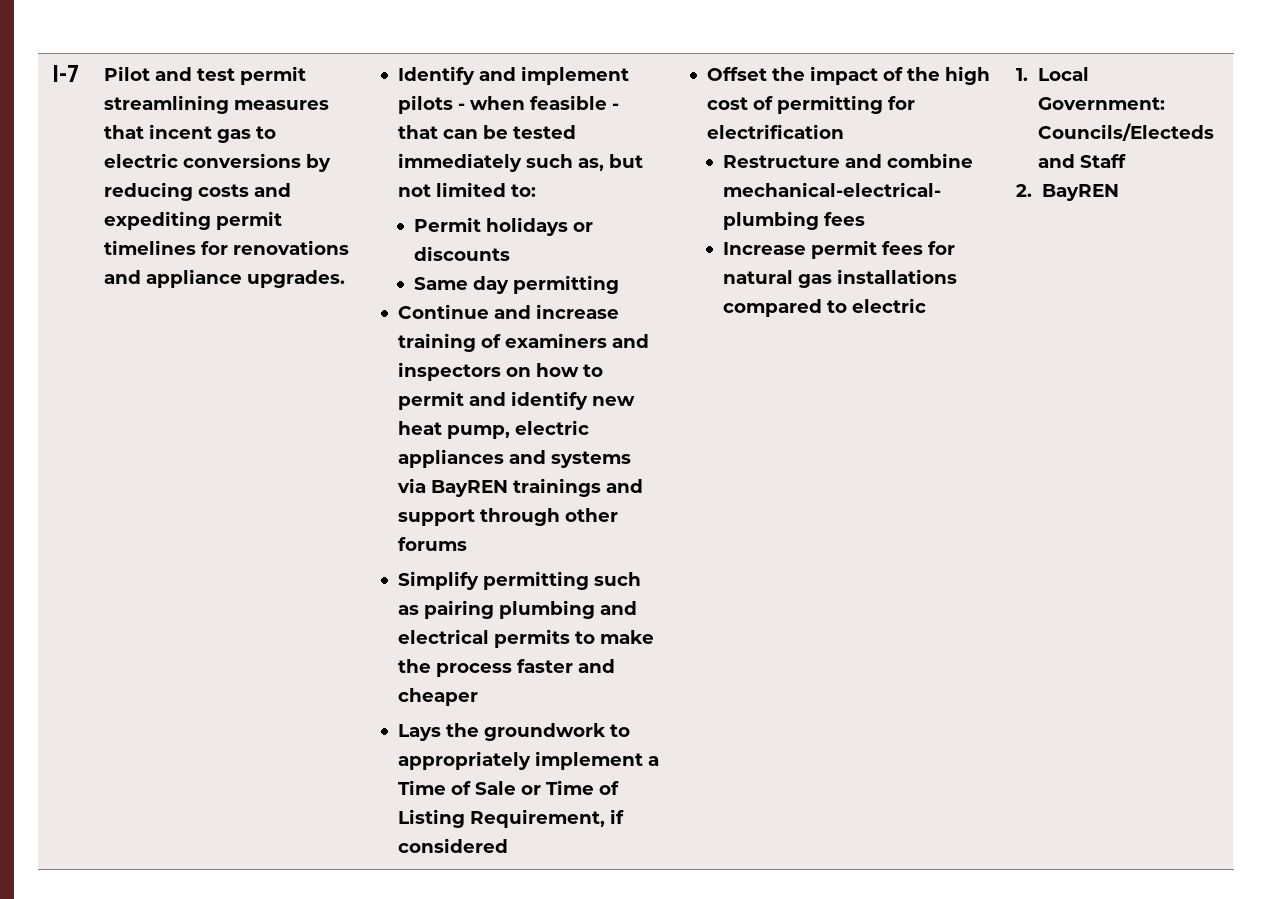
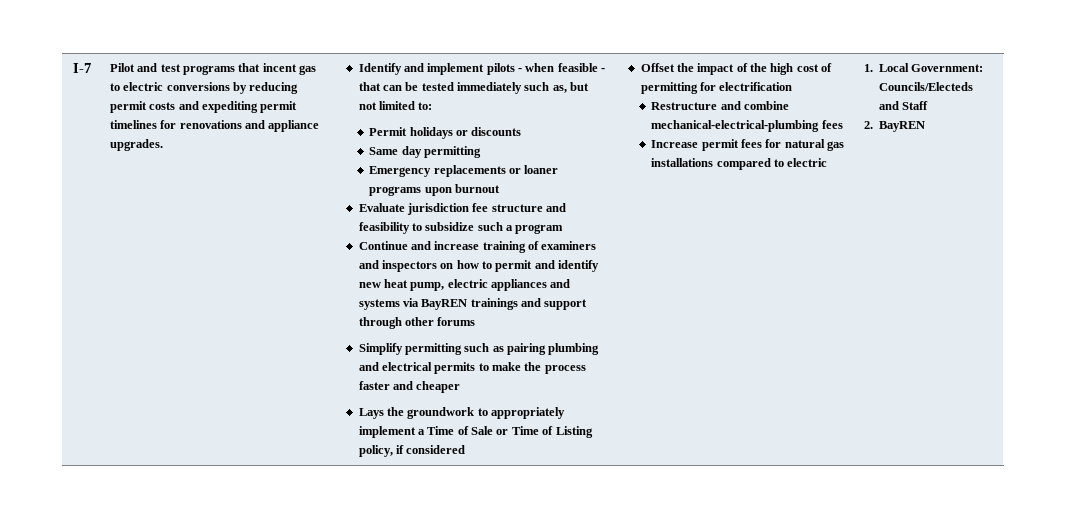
- Pilot and test permit streamlining measures that incent gas to electric conversions by reducing costs and expediting permit timelines for renovations and appliance upgrades.
+ Pilot and test programs that incent gas to electric conversions by reducing permit costs and expediting permit timelines for renovations and appliance upgrades.
+ Emergency replacements or loaner programs upon burnout
+ Evaluate jurisdiction fee structure and feasibility to subsidize such a program
- Lays the groundwork to appropriately implement a Time of Sale or Time of Listing Requirement, if considered
+ Lays the groundwork to appropriately implement a Time of Sale or Time of Listing policy, if considered

